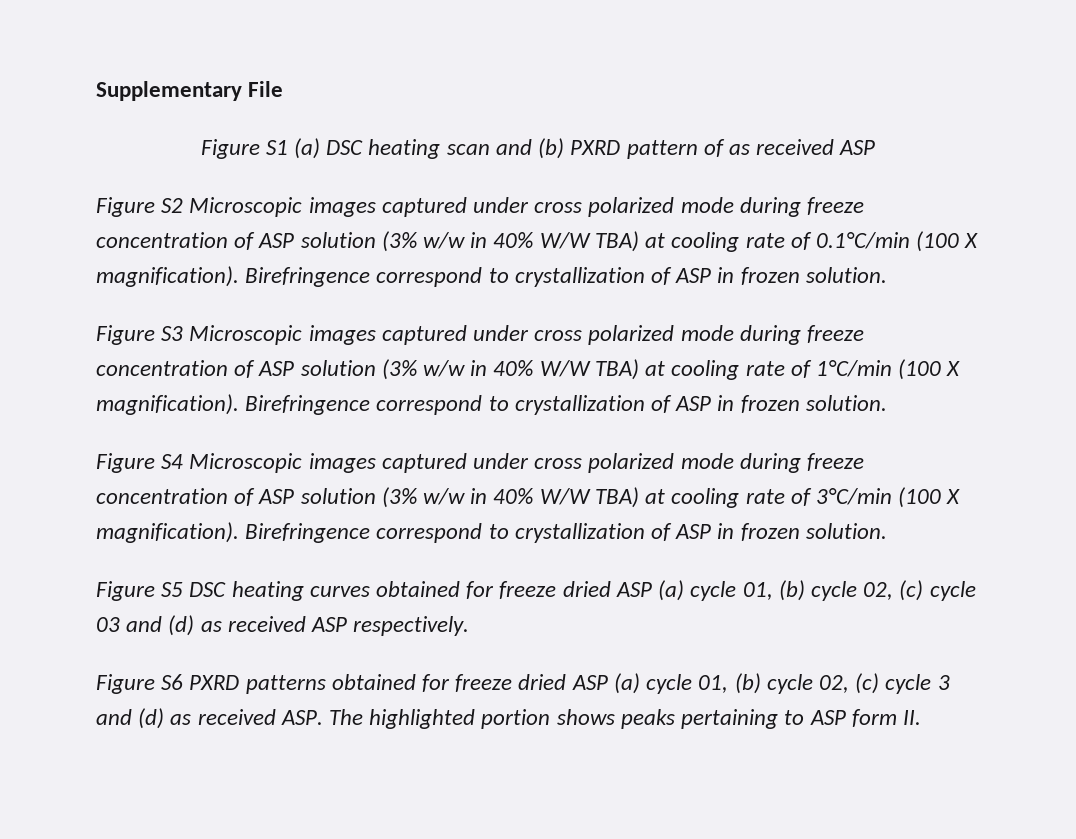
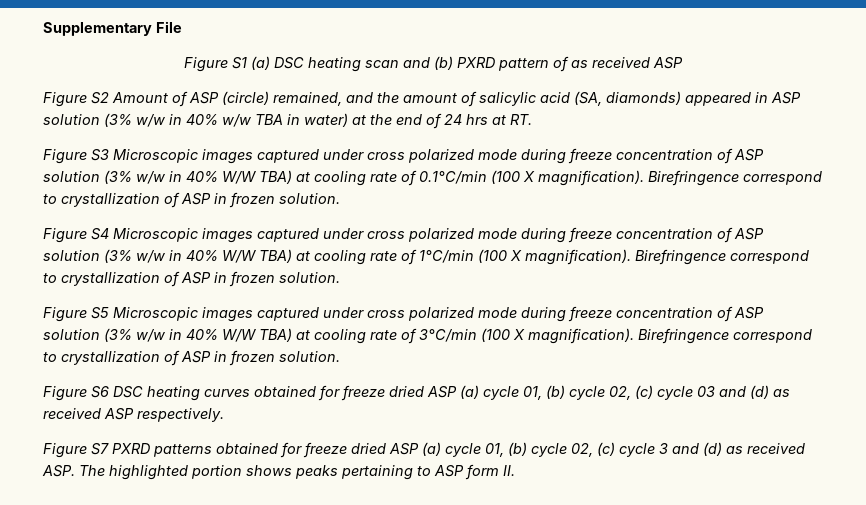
- Figure S2 Microscopic images captured under cross polarized mode during freeze concentration of ASP solution (3% w/w in 40% W/W TBA) at cooling rate of 0.1°C/min (100 X magnification).
+ Figure S2 Amount of ASP (circle) remained, and the amount of salicylic acid (SA, diamonds) appeared in ASP solution (3% w/w in 40% w/w TBA in water) at the end of 24 hrs at RT.
+ Figure S3 Microscopic images captured under cross polarized mode during freeze concentration of ASP solution (3% w/w in 40% W/W TBA) at cooling rate of 0.1°C/min (100 X magnification).
- Figure S3 Microscopic images captured under cross polarized mode during freeze concentration of ASP solution (3% w/w in 40% W/W TBA) at cooling rate of 1°C/min (100 X magnification).
+ Figure S4 Microscopic images captured under cross polarized mode during freeze concentration of ASP solution (3% w/w in 40% W/W TBA) at cooling rate of 1°C/min (100 X magnification).
- Figure S4 Microscopic images captured under cross polarized mode during freeze concentration of ASP solution (3% w/w in 40% W/W TBA) at cooling rate of 3°C/min (100 X magnification).
+ Figure S5 Microscopic images captured under cross polarized mode during freeze concentration of ASP solution (3% w/w in 40% W/W TBA) at cooling rate of 3°C/min (100 X magnification).
- Figure S5 DSC heating curves obtained for freeze dried ASP (a) cycle 01, (b) cycle 02, (c) cycle 03 and (d) as received ASP respectively.
+ Figure S6 DSC heating curves obtained for freeze dried ASP (a) cycle 01, (b) cycle 02, (c) cycle 03 and (d) as received ASP respectively.
- Figure S6 PXRD patterns obtained for freeze dried ASP (a) cycle 01, (b) cycle 02, (c) cycle 3 and (d) as received ASP. The highlighted portion shows peaks pertaining to ASP form II.
+ Figure S7 PXRD patterns obtained for freeze dried ASP (a) cycle 01, (b) cycle 02, (c) cycle 3 and (d) as received ASP. The highlighted portion shows peaks pertaining to ASP form II.

